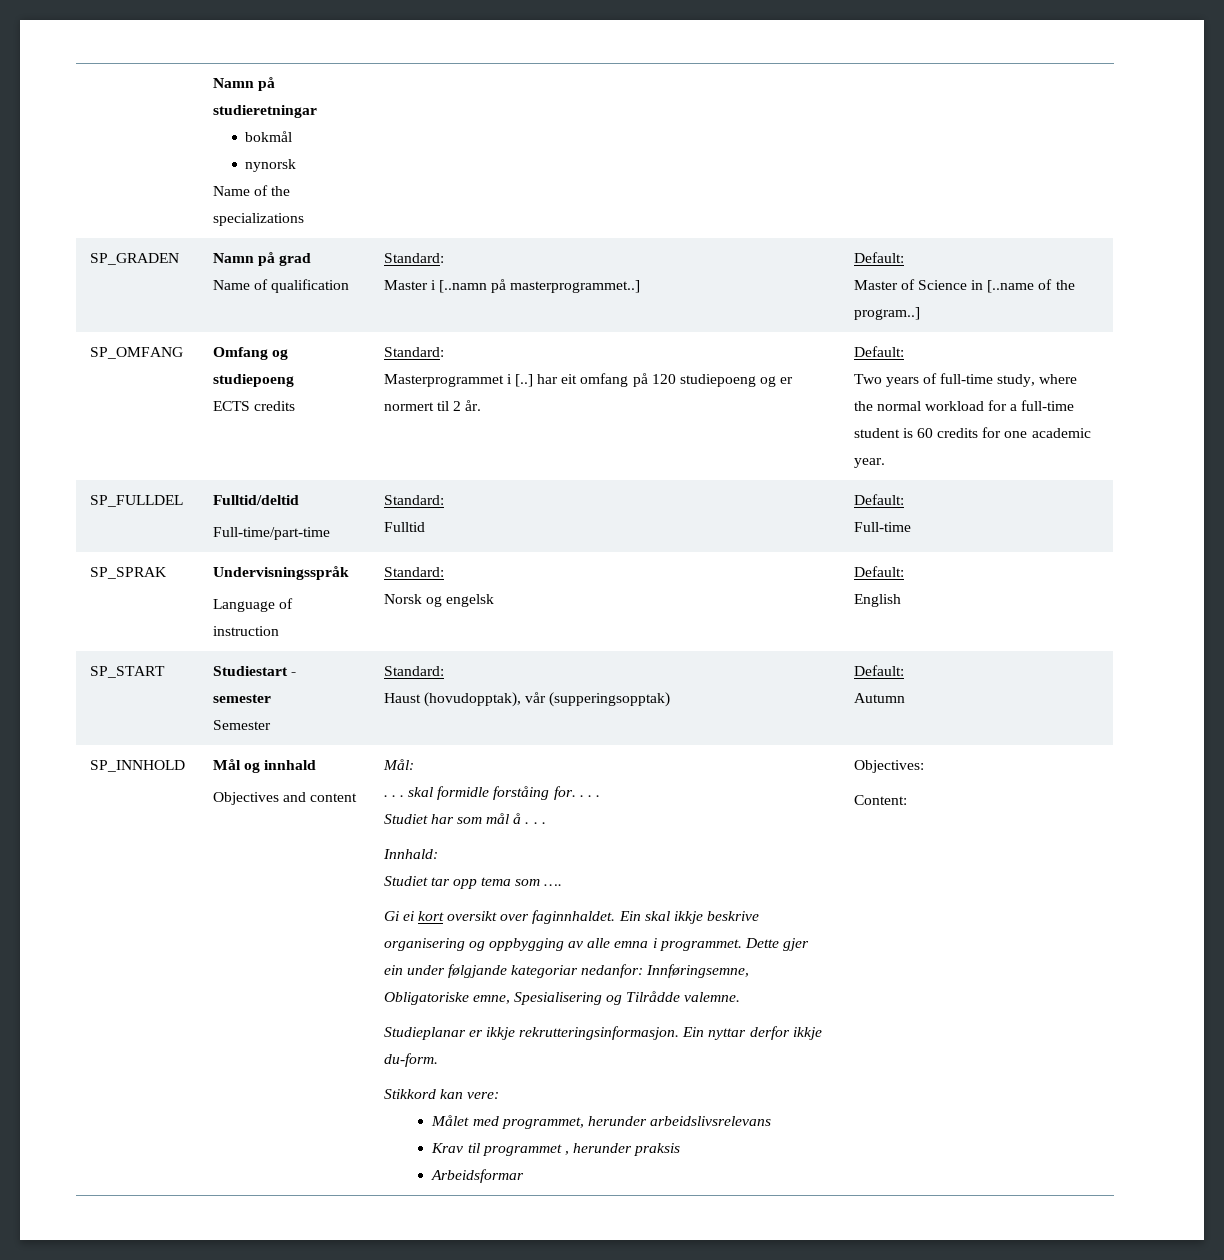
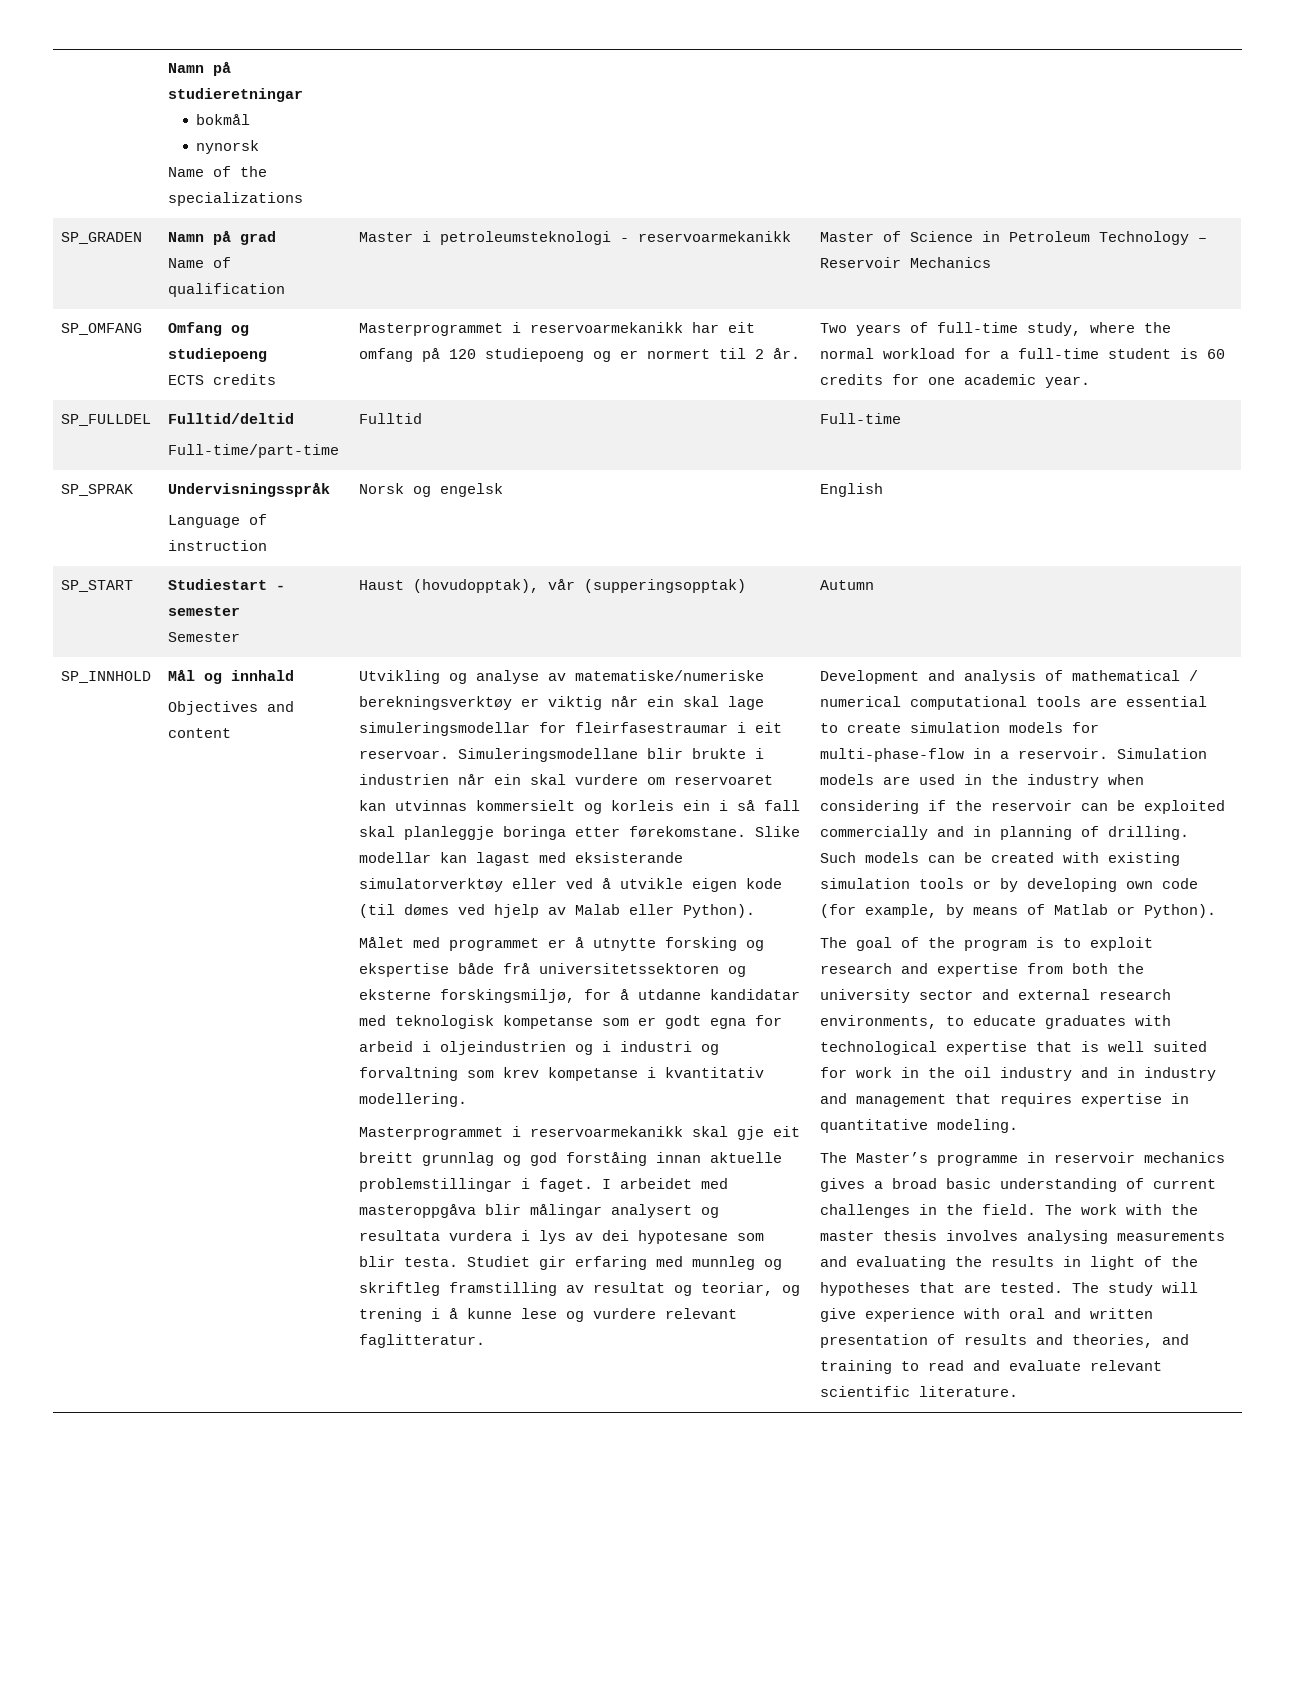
  SP_GRADEN | Namn på grad
- Name of qualification | Standard:
- Master i [..namn på masterprogrammet..] | Default:
- Master of Science in [..name of the program..]
+ Name of qualification | Master i petroleumsteknologi - reservoarmekanikk | Master of Science in Petroleum Technology – Reservoir Mechanics
- ECTS credits | Standard:
- Masterprogrammet i [..] har eit omfang på 120 studiepoeng og er normert til 2 år. | Default:
+ ECTS credits | Masterprogrammet i reservoarmekanikk har eit omfang på 120 studiepoeng og er normert til 2 år.
  SP_FULLDEL | Fulltid/deltid
- Full-time/part-time | Standard:
- Fulltid | Default:
- Full-time
+ Full-time/part-time | Fulltid | Full-time
  SP_SPRAK | Undervisningsspråk
- Language of instruction | Standard:
- Norsk og engelsk | Default:
- English
+ Language of instruction | Norsk og engelsk | English
  SP_START | Studiestart - semester
- Semester | Standard:
- Haust (hovudopptak), vår (supperingsopptak) | Default:
- Autumn
+ Semester | Haust (hovudopptak), vår (supperingsopptak) | Autumn
- Mål:
- . . . skal formidle forståing for. . . .
- Studiet har som mål å . . .
- Innhald:
- Studiet tar opp tema som ….
- Gi ei kort oversikt over faginnhaldet. Ein skal ikkje beskrive organisering og oppbygging av alle emna i programmet. Dette gjer ein under følgjande kategoriar nedanfor: Innføringsemne, Obligatoriske emne, Spesialisering og Tilrådde valemne.
- Studieplanar er ikkje rekrutteringsinformasjon. Ein nyttar derfor ikkje du-form.
- Stikkord kan vere:
- Målet med programmet, herunder arbeidslivsrelevans
- Krav til programmet , herunder praksis
- Arbeidsformar | Objectives:
- Content:
+ Utvikling og analyse av matematiske/numeriske berekningsverktøy er viktig når ein skal lage simuleringsmodellar for fleirfasestraumar i eit reservoar. Simuleringsmodellane blir brukte i industrien når ein skal vurdere om reservoaret kan utvinnas kommersielt og korleis ein i så fall skal planleggje boringa etter førekomstane. Slike modellar kan lagast med eksisterande simulatorverktøy eller ved å utvikle eigen kode (til dømes ved hjelp av Malab eller Python).
+ Målet med programmet er å utnytte forsking og ekspertise både frå universitetssektoren og eksterne forskingsmiljø, for å utdanne kandidatar med teknologisk kompetanse som er godt egna for arbeid i oljeindustrien og i industri og forvaltning som krev kompetanse i kvantitativ modellering.
+ Masterprogrammet i reservoarmekanikk skal gje eit breitt grunnlag og god forståing innan aktuelle problemstillingar i faget. I arbeidet med masteroppgåva blir målingar analysert og resultata vurdera i lys av dei hypotesane som blir testa. Studiet gir erfaring med munnleg og skriftleg framstilling av resultat og teoriar, og trening i å kunne lese og vurdere relevant faglitteratur. | Development and analysis of mathematical / numerical computational tools are essential to create simulation models for multi-phase-flow in a reservoir. Simulation models are used in the industry when considering if the reservoir can be exploited commercially and in planning of drilling. Such models can be created with existing simulation tools or by developing own code (for example, by means of Matlab or Python).
+ The goal of the program is to exploit research and expertise from both the university sector and external research environments, to educate graduates with technological expertise that is well suited for work in the oil industry and in industry and management that requires expertise in quantitative modeling.
+ The Master’s programme in reservoir mechanics gives a broad basic understanding of current challenges in the field. The work with the master thesis involves analysing measurements and evaluating the results in light of the hypotheses that are tested. The study will give experience with oral and written presentation of results and theories, and training to read and evaluate relevant scientific literature.

